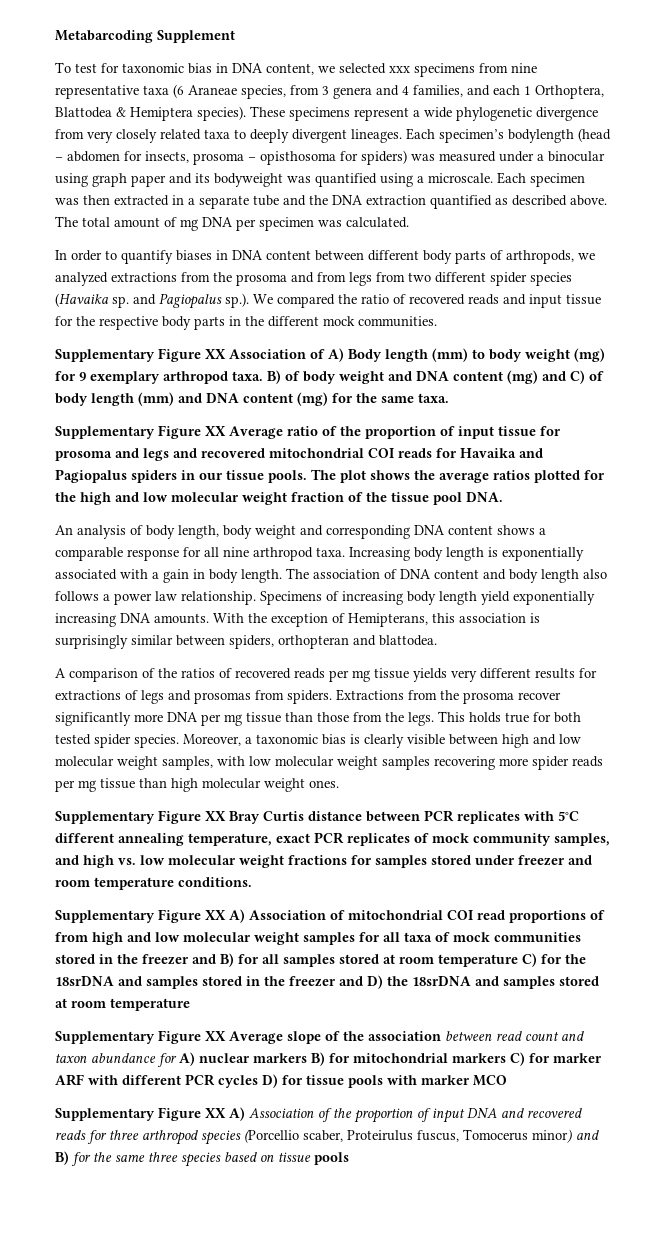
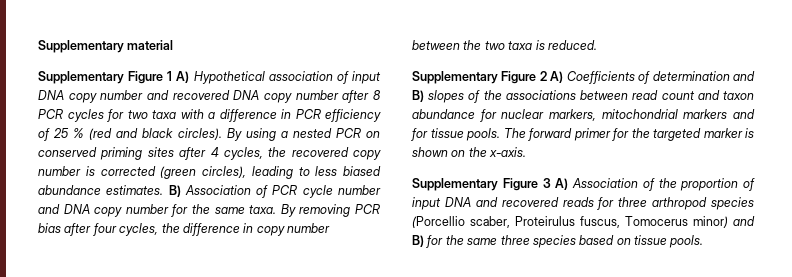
- Metabarcoding Supplement
- To test for taxonomic bias in DNA content, we selected xxx specimens from nine representative taxa (6 Araneae species, from 3 genera and 4 families, and each 1 Orthoptera, Blattodea & Hemiptera species). These specimens represent a wide phylogenetic divergence from very closely related taxa to deeply divergent lineages. Each specimen’s bodylength (head – abdomen for insects, prosoma – opisthosoma for spiders) was measured under a binocular using graph paper and its bodyweight was quantified using a microscale. Each specimen was then extracted in a separate tube and the DNA extraction quantified as described above. The total amount of mg DNA per specimen was calculated.
- In order to quantify biases in DNA content between different body parts of arthropods, we analyzed extractions from the prosoma and from legs from two different spider species (Havaika sp. and Pagiopalus sp.). We compared the ratio of recovered reads and input tissue for the respective body parts in the different mock communities.
- Supplementary Figure XX Association of A) Body length (mm) to body weight (mg) for 9 exemplary arthropod taxa. B) of body weight and DNA content (mg) and C) of body length (mm) and DNA content (mg) for the same taxa.
- Supplementary Figure XX Average ratio of the proportion of input tissue for prosoma and legs and recovered mitochondrial COI reads for Havaika and Pagiopalus spiders in our tissue pools. The plot shows the average ratios plotted for the high and low molecular weight fraction of the tissue pool DNA.
- An analysis of body length, body weight and corresponding DNA content shows a comparable response for all nine arthropod taxa. Increasing body length is exponentially associated with a gain in body length. The association of DNA content and body length also follows a power law relationship. Specimens of increasing body length yield exponentially increasing DNA amounts. With the exception of Hemipterans, this association is surprisingly similar between spiders, orthopteran and blattodea.
- A comparison of the ratios of recovered reads per mg tissue yields very different results for extractions of legs and prosomas from spiders. Extractions from the prosoma recover significantly more DNA per mg tissue than those from the legs. This holds true for both tested spider species. Moreover, a taxonomic bias is clearly visible between high and low molecular weight samples, with low molecular weight samples recovering more spider reads per mg tissue than high molecular weight ones.
- Supplementary Figure XX Bray Curtis distance between PCR replicates with 5°C different annealing temperature, exact PCR replicates of mock community samples, and high vs. low molecular weight fractions for samples stored under freezer and room temperature conditions.
- Supplementary Figure XX A) Association of mitochondrial COI read proportions of from high and low molecular weight samples for all taxa of mock communities stored in the freezer and B) for all samples stored at room temperature C) for the 18srDNA and samples stored in the freezer and D) the 18srDNA and samples stored at room temperature
- Supplementary Figure XX Average slope of the association between read count and taxon abundance for A) nuclear markers B) for mitochondrial markers C) for marker ARF with different PCR cycles D) for tissue pools with marker MCO
- Supplementary Figure XX A) Association of the proportion of input DNA and recovered reads for three arthropod species (Porcellio scaber, Proteirulus fuscus, Tomocerus minor) and B) for the same three species based on tissue pools
+ Supplementary material
+ Supplementary Figure 1 A) Hypothetical association of input DNA copy number and recovered DNA copy number after 8 PCR cycles for two taxa with a difference in PCR efficiency of 25 % (red and black circles). By using a nested PCR on conserved priming sites after 4 cycles, the recovered copy number is corrected (green circles), leading to less biased abundance estimates. B) Association of PCR cycle number and DNA copy number for the same taxa. By removing PCR bias after four cycles, the difference in copy number between the two taxa is reduced.
+ Supplementary Figure 2 A) Coefficients of determination and B) slopes of the associations between read count and taxon abundance for nuclear markers, mitochondrial markers and for tissue pools. The forward primer for the targeted marker is shown on the x-axis.
+ Supplementary Figure 3 A) Association of the proportion of input DNA and recovered reads for three arthropod species (Porcellio scaber, Proteirulus fuscus, Tomocerus minor) and B) for the same three species based on tissue pools.

